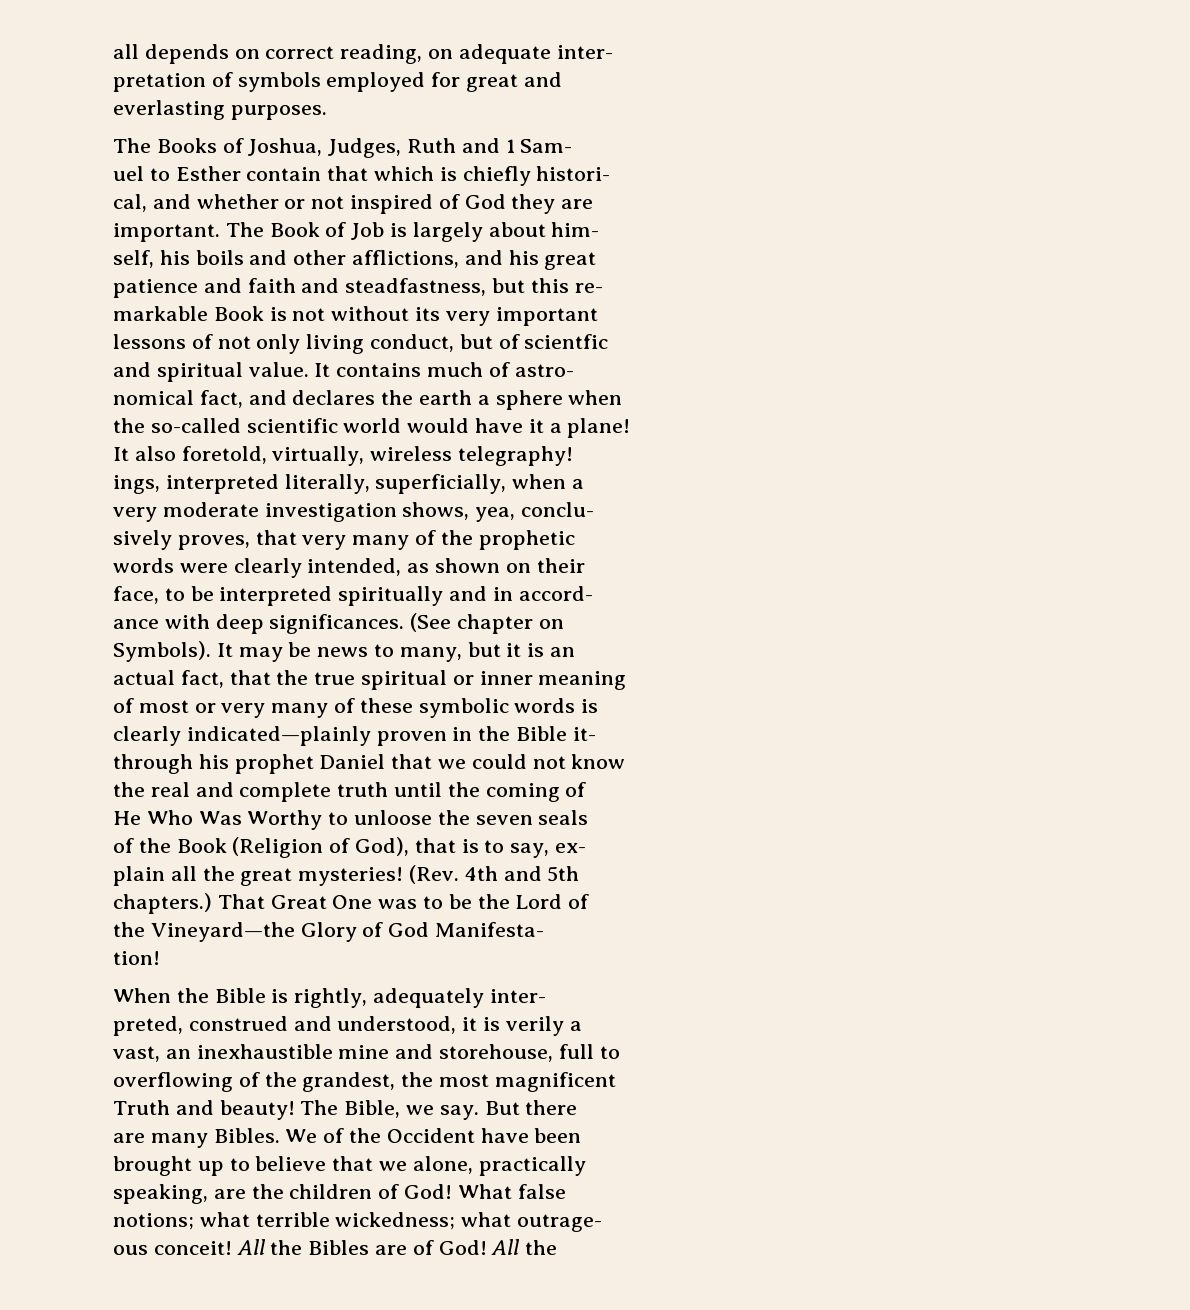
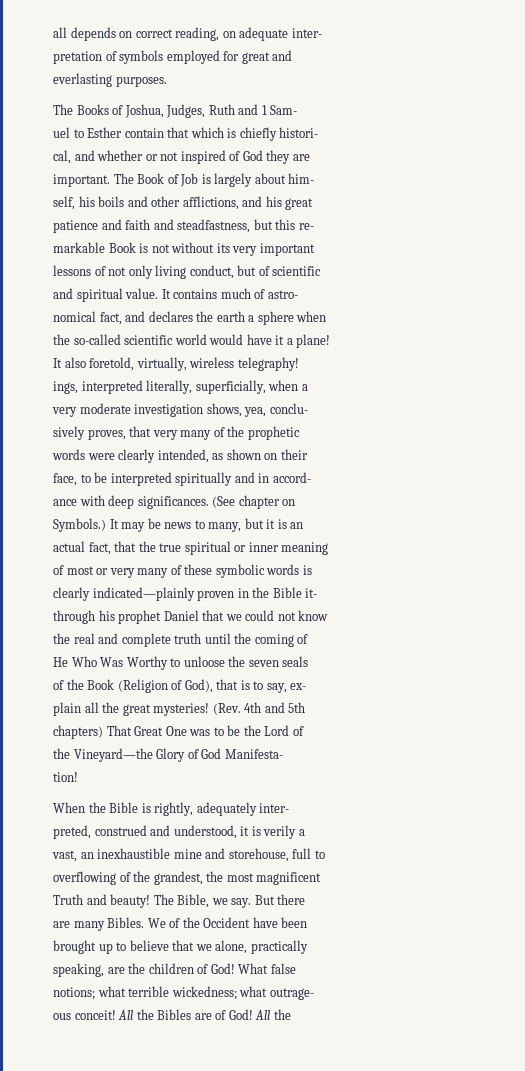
- lessons of not only living conduct, but of scientfic
+ lessons of not only living conduct, but of scientific
- Symbols).
+ Symbols.)
- chapters.) That Great One was to be the Lord of
+ chapters) That Great One was to be the Lord of

